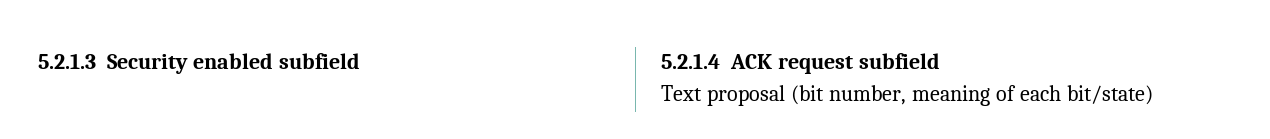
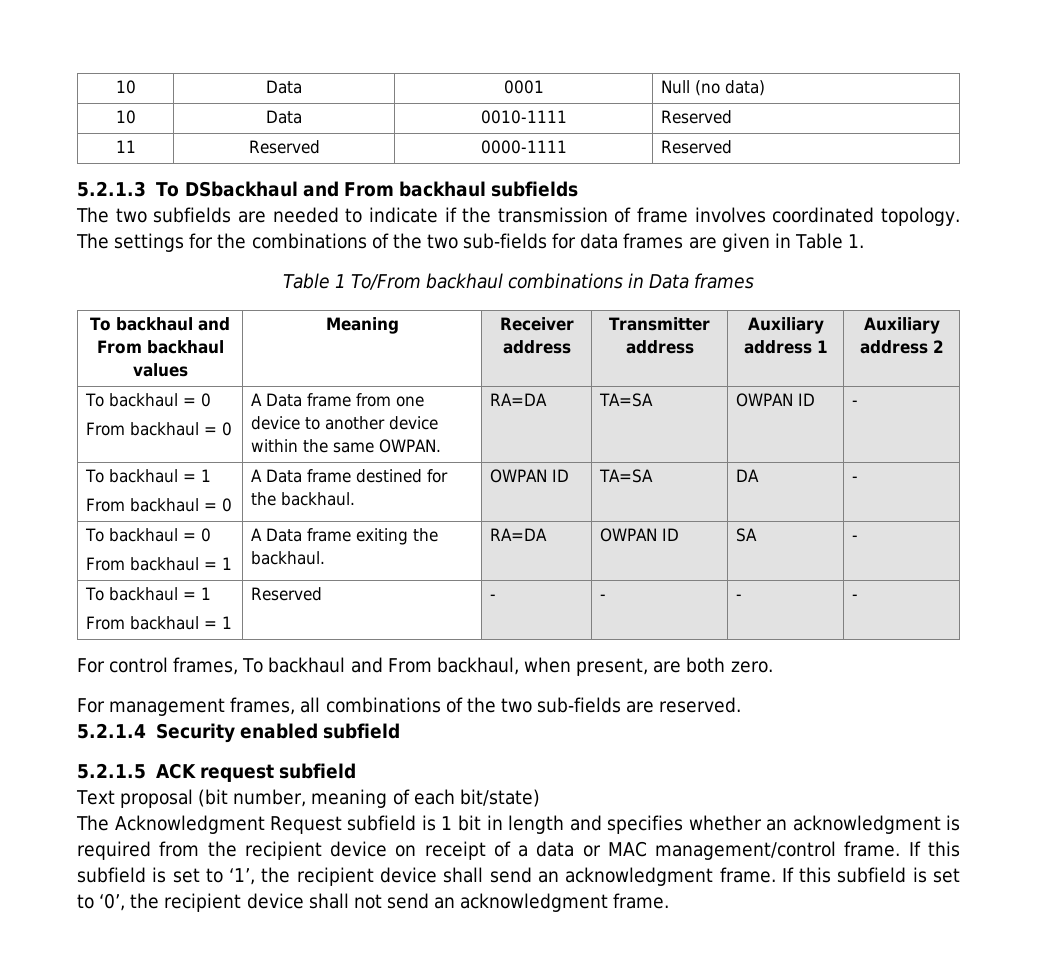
- 5.2.1.3 Security enabled subfield
+ 10 | Data | 0001 | Null (no data)
+ 10 | Data | 0010-1111 | Reserved
+ 11 | Reserved | 0000-1111 | Reserved
+ 5.2.1.3 To DSbackhaul and From backhaul subfields
+ The two subfields are needed to indicate if the transmission of frame involves coordinated topology. The settings for the combinations of the two sub-fields for data frames are given in Table 1.
+ Table 1 To/From backhaul combinations in Data frames
+ To backhaul and From backhaul values | Meaning | Receiver address | Transmitter address | Auxiliary address 1 | Auxiliary address 2
+ To backhaul = 0
+ From backhaul = 0 | A Data frame from one device to another device within the same OWPAN. | RA=DA | TA=SA | OWPAN ID | -
+ To backhaul = 1
+ From backhaul = 0 | A Data frame destined for the backhaul. | OWPAN ID | TA=SA | DA | -
+ To backhaul = 0
+ From backhaul = 1 | A Data frame exiting the backhaul. | RA=DA | OWPAN ID | SA | -
+ To backhaul = 1
+ From backhaul = 1 | Reserved | - | - | - | -
+ For control frames, To backhaul and From backhaul, when present, are both zero.
+ For management frames, all combinations of the two sub-fields are reserved.
+ 5.2.1.4 Security enabled subfield
- 5.2.1.4 ACK request subfield
+ 5.2.1.5 ACK request subfield
+ The Acknowledgment Request subfield is 1 bit in length and specifies whether an acknowledgment is required from the recipient device on receipt of a data or MAC management/control frame. If this subfield is set to ‘1’, the recipient device shall send an acknowledgment frame. If this subfield is set to ‘0’, the recipient device shall not send an acknowledgment frame.

